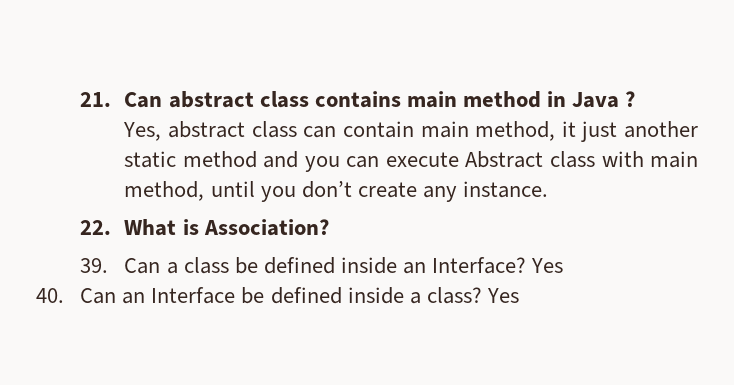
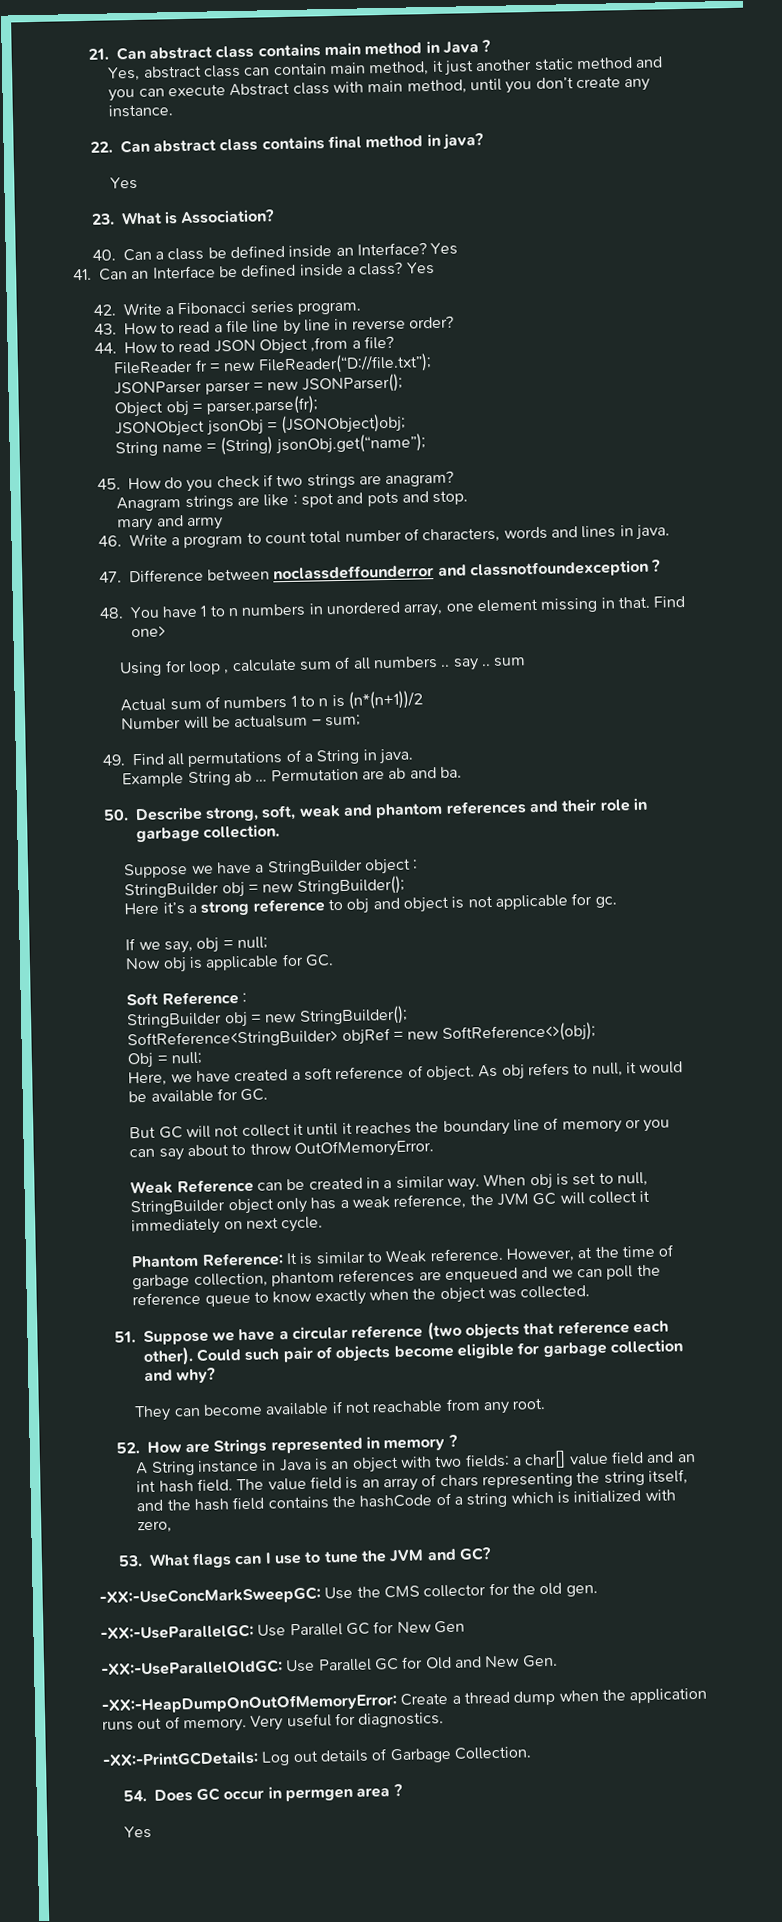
- 22. What is Association?
+ 22. Can abstract class contains final method in java?
+ Yes
+ 23. What is Association?
- 39. Can a class be defined inside an Interface?
+ 40. Can a class be defined inside an Interface?
- 40. Can an Interface be defined inside a class?
+ 41. Can an Interface be defined inside a class?
+ 42. Write a Fibonacci series program.
+ 43. How to read a file line by line in reverse order?
+ 44. How to read JSON Object ,from a file?
+ FileReader fr = new FileReader(“D://file.txt”);
+ JSONParser parser = new JSONParser();
+ Object obj = parser.parse(fr);
+ JSONObject jsonObj = (JSONObject)obj;
+ String name = (String) jsonObj.get(“name”);
+ 45. How do you check if two strings are anagram?
+ Anagram strings are like : spot and pots and stop.
+ mary and army
+ 46. Write a program to count total number of characters, words and lines in java.
+ 47. Difference between noclassdeffounderror and classnotfoundexception ?
+ 48. You have 1 to n numbers in unordered array, one element missing in that. Find one>
+ Using for loop , calculate sum of all numbers .. say .. sum
+ Actual sum of numbers 1 to n is (n*(n+1))/2
+ Number will be actualsum – sum;
+ 49. Find all permutations of a String in java.
+ Example String ab … Permutation are ab and ba.
+ 50. Describe strong, soft, weak and phantom references and their role in garbage collection.
+ Suppose we have a StringBuilder object :
+ StringBuilder obj = new StringBuilder();
+ Here it’s a strong reference to obj and object is not applicable for gc.
+ If we say, obj = null;
+ Now obj is applicable for GC.
+ Soft Reference :
+ StringBuilder obj = new StringBuilder();
+ SoftReference<StringBuilder> objRef = new SoftReference<>(obj);
+ Obj = null;
+ Here, we have created a soft reference of object. As obj refers to null, it would be available for GC.
+ But GC will not collect it until it reaches the boundary line of memory or you can say about to throw OutOfMemoryError.
+ Weak Reference can be created in a similar way. When obj is set to null, StringBuilder object only has a weak reference, the JVM GC will collect it immediately on next cycle.
+ Phantom Reference: It is similar to Weak reference. However, at the time of garbage collection, phantom references are enqueued and we can poll the reference queue to know exactly when the object was collected.
+ 51. Suppose we have a circular reference (two objects that reference each other). Could such pair of objects become eligible for garbage collection and why?
+ They can become available if not reachable from any root.
+ 52. How are Strings represented in memory ?
+ A String instance in Java is an object with two fields: a char[] value field and an int hash field. The value field is an array of chars representing the string itself, and the hash field contains the hashCode of a string which is initialized with zero,
+ 53. What flags can I use to tune the JVM and GC?
+ -XX:-UseConcMarkSweepGC: Use the CMS collector for the old gen.
+ -XX:-UseParallelGC: Use Parallel GC for New Gen
+ -XX:-UseParallelOldGC: Use Parallel GC for Old and New Gen.
+ -XX:-HeapDumpOnOutOfMemoryError: Create a thread dump when the application runs out of memory. Very useful for diagnostics.
+ -XX:-PrintGCDetails: Log out details of Garbage Collection.
+ 54. Does GC occur in permgen area ?
+ Yes

